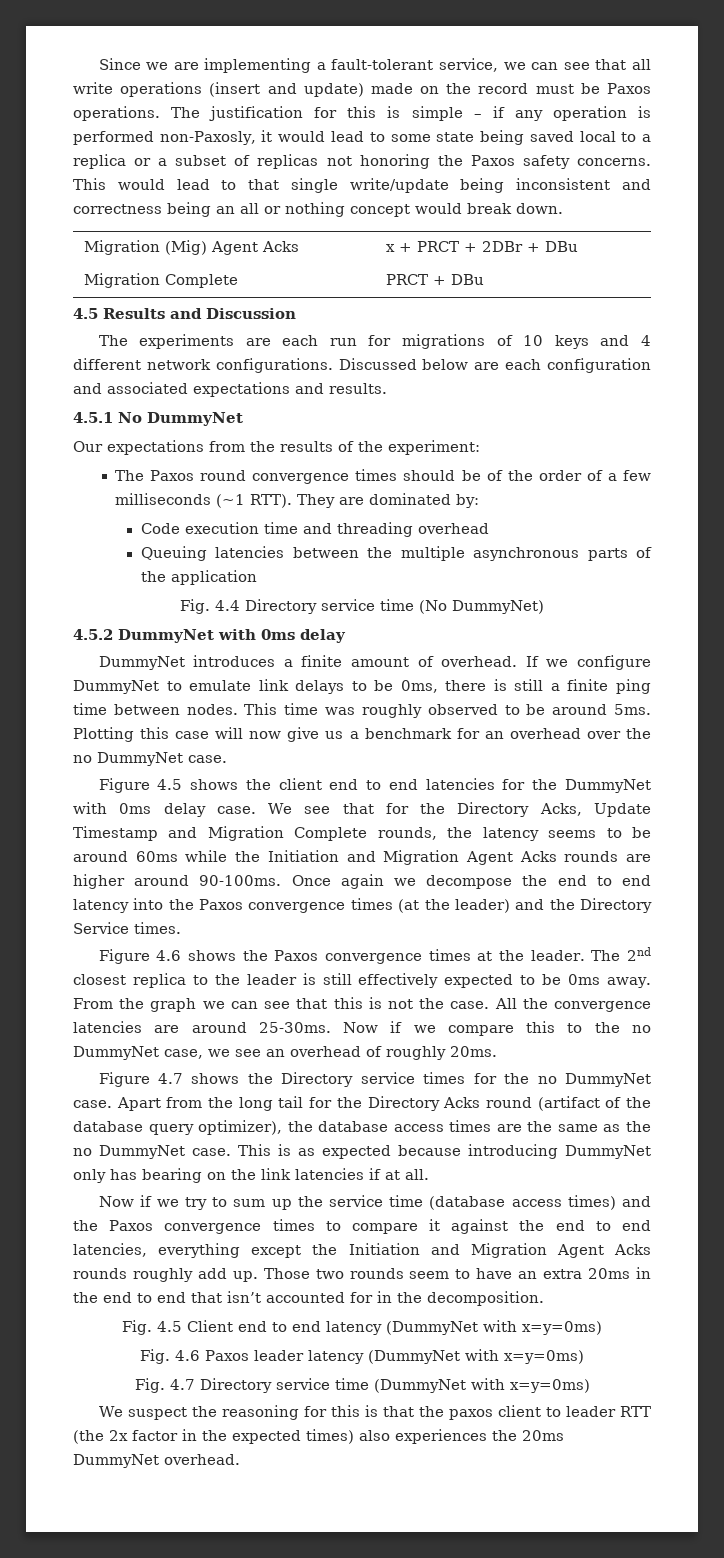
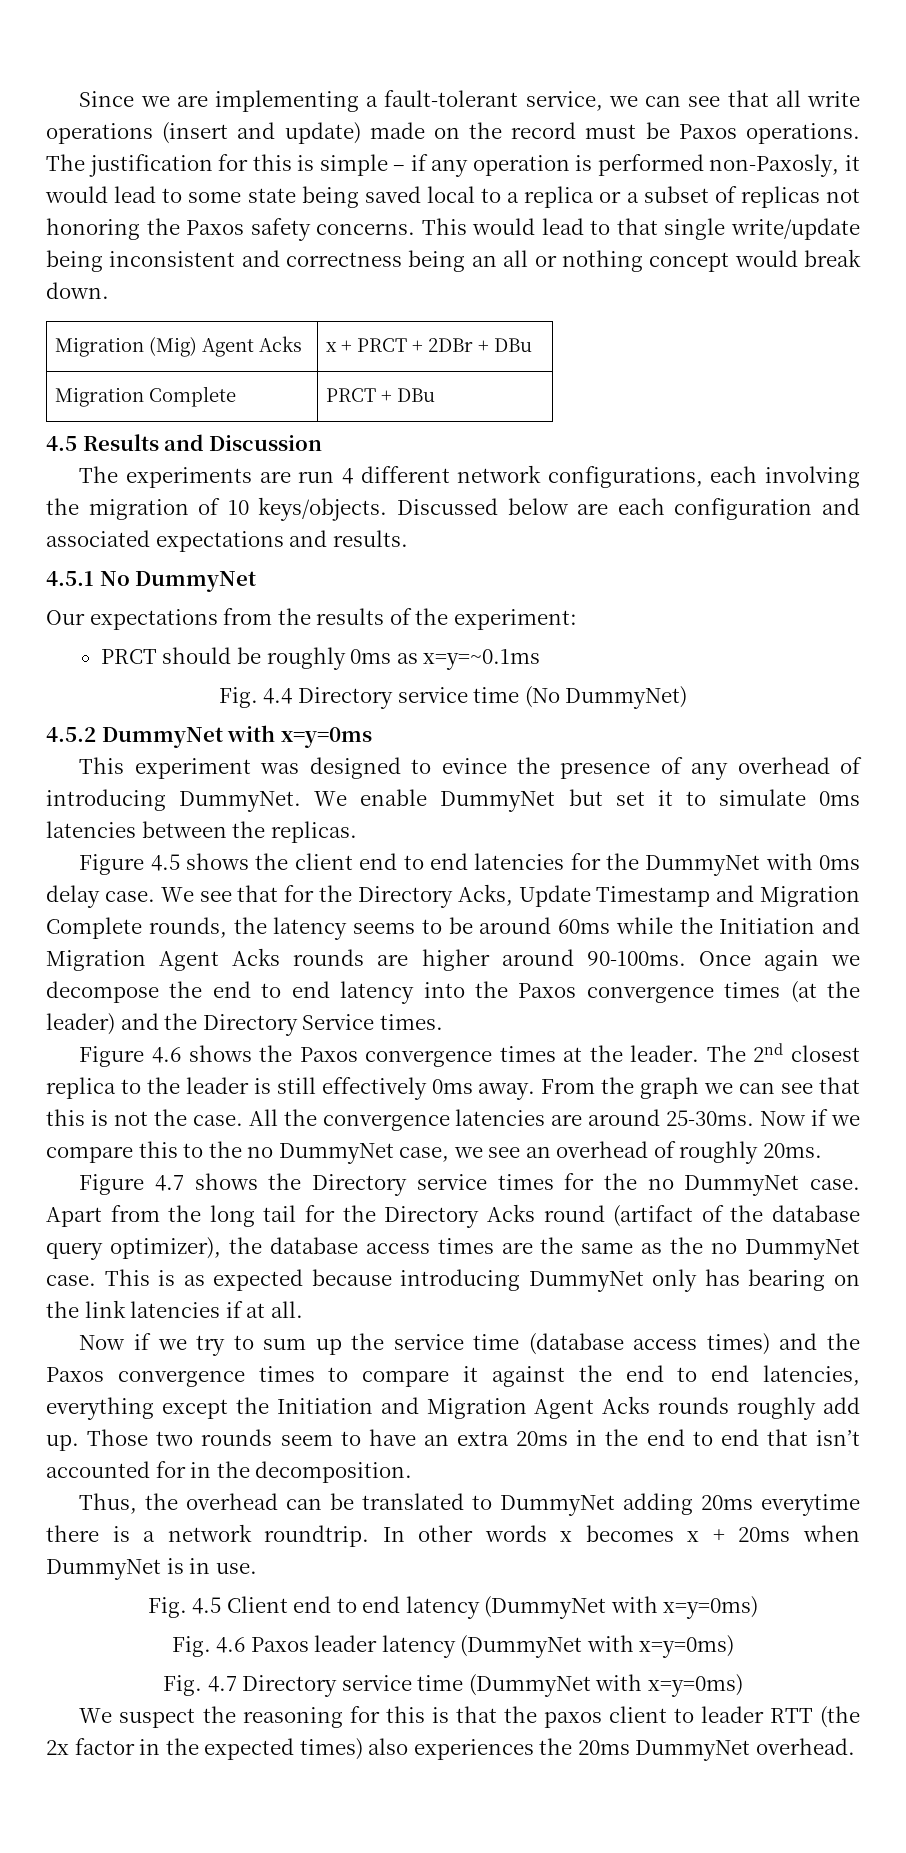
- The experiments are each run for migrations of 10 keys and 4 different network configurations.
+ The experiments are run 4 different network configurations, each involving the migration of 10 keys/objects.
- The Paxos round convergence times should be of the order of a few milliseconds (~1 RTT). They are dominated by:
- Code execution time and threading overhead
- Queuing latencies between the multiple asynchronous parts of the application
+ PRCT should be roughly 0ms as x=y=~0.1ms
- 4.5.2 DummyNet with 0ms delay
- DummyNet introduces a finite amount of overhead. If we configure DummyNet to emulate link delays to be 0ms, there is still a finite ping time between nodes. This time was roughly observed to be around 5ms. Plotting this case will now give us a benchmark for an overhead over the no DummyNet case.
+ 4.5.2 DummyNet with x=y=0ms
+ This experiment was designed to evince the presence of any overhead of introducing DummyNet. We enable DummyNet but set it to simulate 0ms latencies between the replicas.
- The 2nd closest replica to the leader is still effectively expected to be 0ms away.
+ The 2nd closest replica to the leader is still effectively 0ms away.
+ Thus, the overhead can be translated to DummyNet adding 20ms everytime there is a network roundtrip. In other words x becomes x + 20ms when DummyNet is in use.

